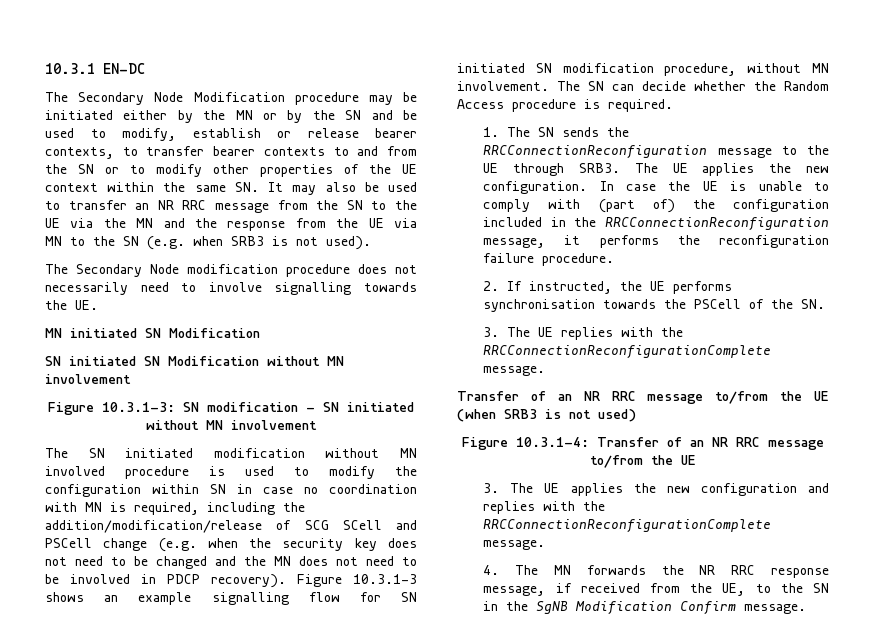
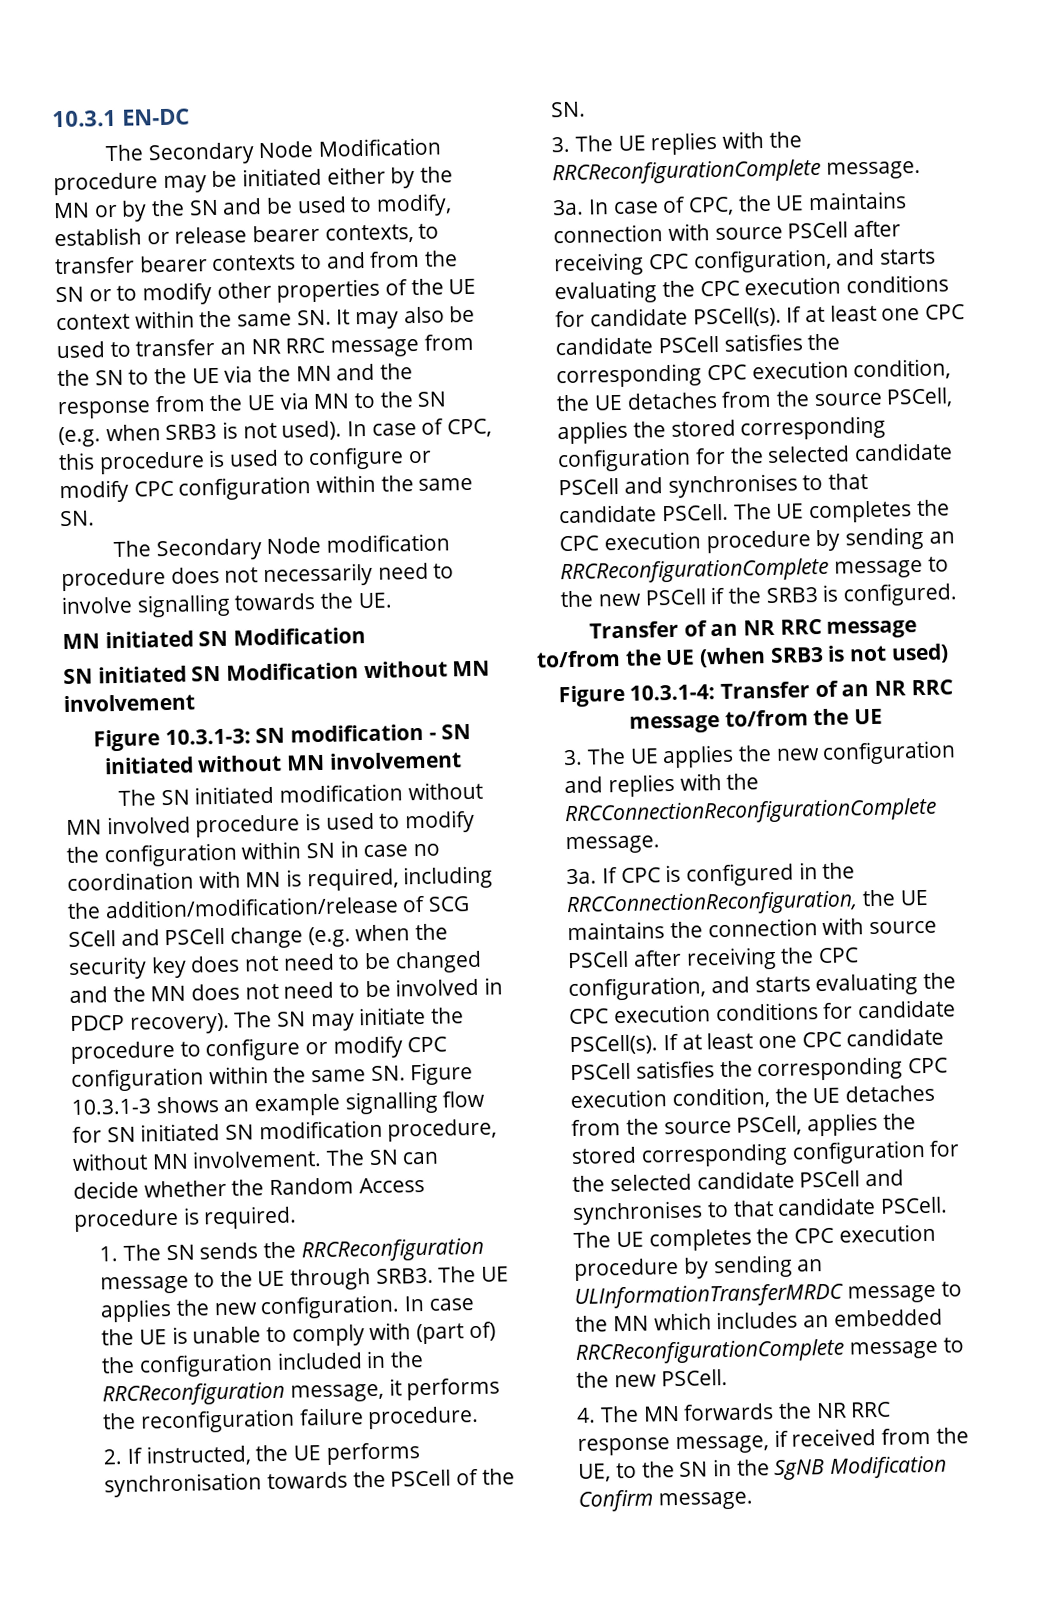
+ In case of CPC, this procedure is used to configure or modify CPC configuration within the same SN.
- Figure 10.3.1-3 shows an example signalling flow for SN initiated SN modification procedure, without MN involvement.
+ The SN may initiate the procedure to configure or modify CPC configuration within the same SN. Figure 10.3.1-3 shows an example signalling flow for SN initiated SN modification procedure, without MN involvement.
- 1. The SN sends the RRCConnectionReconfiguration message to the UE through SRB3.
+ 1. The SN sends the RRCReconfiguration message to the UE through SRB3.
- In case the UE is unable to comply with (part of) the configuration included in the RRCConnectionReconfiguration message, it performs the reconfiguration failure procedure.
+ In case the UE is unable to comply with (part of) the configuration included in the RRCReconfiguration message, it performs the reconfiguration failure procedure.
- 3. The UE replies with the RRCConnectionReconfigurationComplete message.
+ 3. The UE replies with the RRCReconfigurationComplete message.
+ 3a. In case of CPC, the UE maintains connection with source PSCell after receiving CPC configuration, and starts evaluating the CPC execution conditions for candidate PSCell(s). If at least one CPC candidate PSCell satisfies the corresponding CPC execution condition, the UE detaches from the source PSCell, applies the stored corresponding configuration for the selected candidate PSCell and synchronises to that candidate PSCell. The UE completes the CPC execution procedure by sending an RRCReconfigurationComplete message to the new PSCell if the SRB3 is configured.
+ 3a. If CPC is configured in the RRCConnectionReconfiguration, the UE maintains the connection with source PSCell after receiving the CPC configuration, and starts evaluating the CPC execution conditions for candidate PSCell(s). If at least one CPC candidate PSCell satisfies the corresponding CPC execution condition, the UE detaches from the source PSCell, applies the stored corresponding configuration for the selected candidate PSCell and synchronises to that candidate PSCell. The UE completes the CPC execution procedure by sending an ULInformationTransferMRDC message to the MN which includes an embedded RRCReconfigurationComplete message to the new PSCell.

